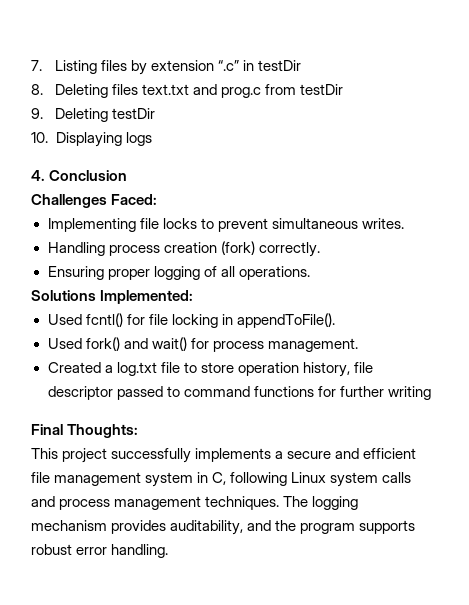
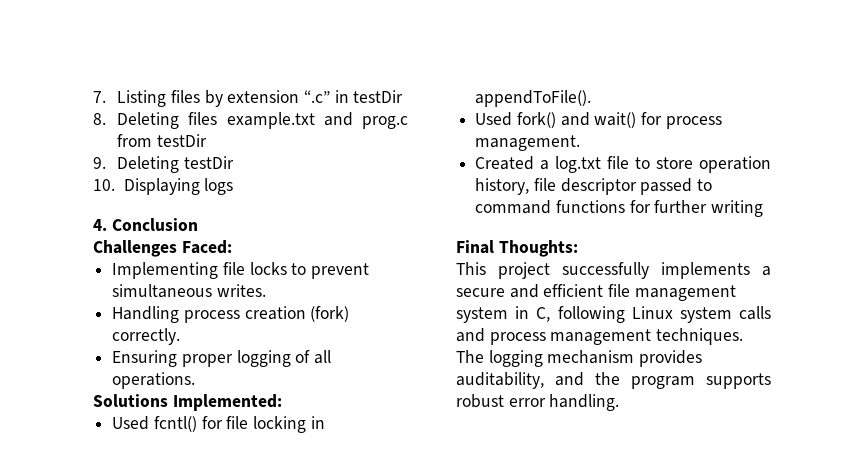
- 8. Deleting files text.txt and prog.c from testDir
+ 8. Deleting files example.txt and prog.c from testDir

